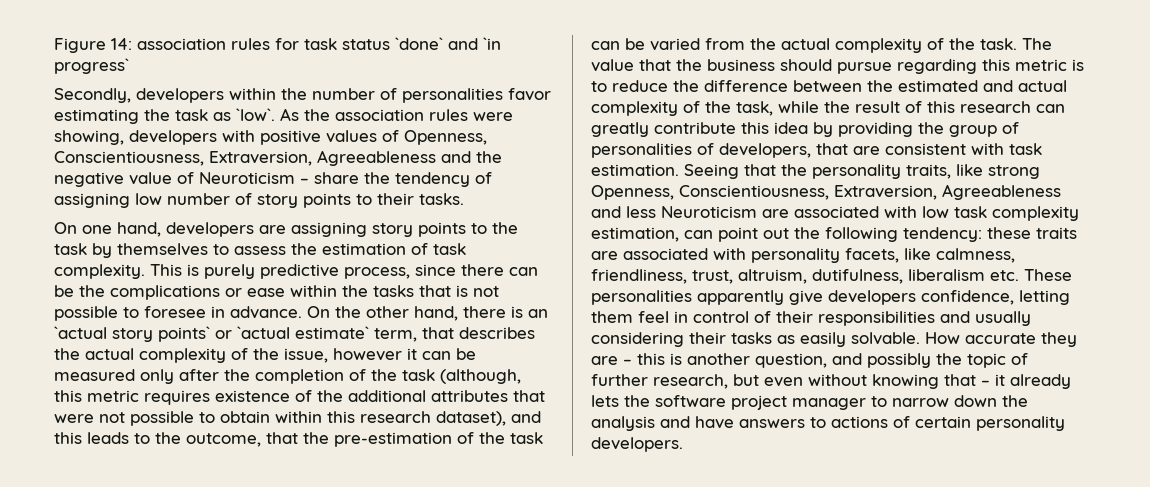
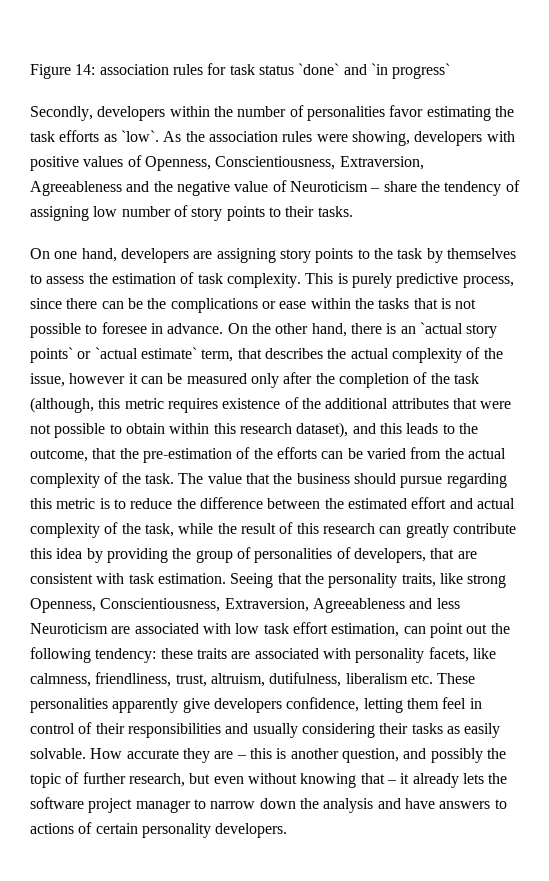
- Secondly, developers within the number of personalities favor estimating the task as `low`.
+ Secondly, developers within the number of personalities favor estimating the task efforts as `low`.
- On the other hand, there is an `actual story points` or `actual estimate` term, that describes the actual complexity of the issue, however it can be measured only after the completion of the task (although, this metric requires existence of the additional attributes that were not possible to obtain within this research dataset), and this leads to the outcome, that the pre-estimation of the task can be varied from the actual complexity of the task.
+ On the other hand, there is an `actual story points` or `actual estimate` term, that describes the actual complexity of the issue, however it can be measured only after the completion of the task (although, this metric requires existence of the additional attributes that were not possible to obtain within this research dataset), and this leads to the outcome, that the pre-estimation of the efforts can be varied from the actual complexity of the task.
- The value that the business should pursue regarding this metric is to reduce the difference between the estimated and actual complexity of the task, while the result of this research can greatly contribute this idea by providing the group of personalities of developers, that are consistent with task estimation.
+ The value that the business should pursue regarding this metric is to reduce the difference between the estimated effort and actual complexity of the task, while the result of this research can greatly contribute this idea by providing the group of personalities of developers, that are consistent with task estimation.
- Seeing that the personality traits, like strong Openness, Conscientiousness, Extraversion, Agreeableness and less Neuroticism are associated with low task complexity estimation, can point out the following tendency:
+ Seeing that the personality traits, like strong Openness, Conscientiousness, Extraversion, Agreeableness and less Neuroticism are associated with low task effort estimation, can point out the following tendency:

